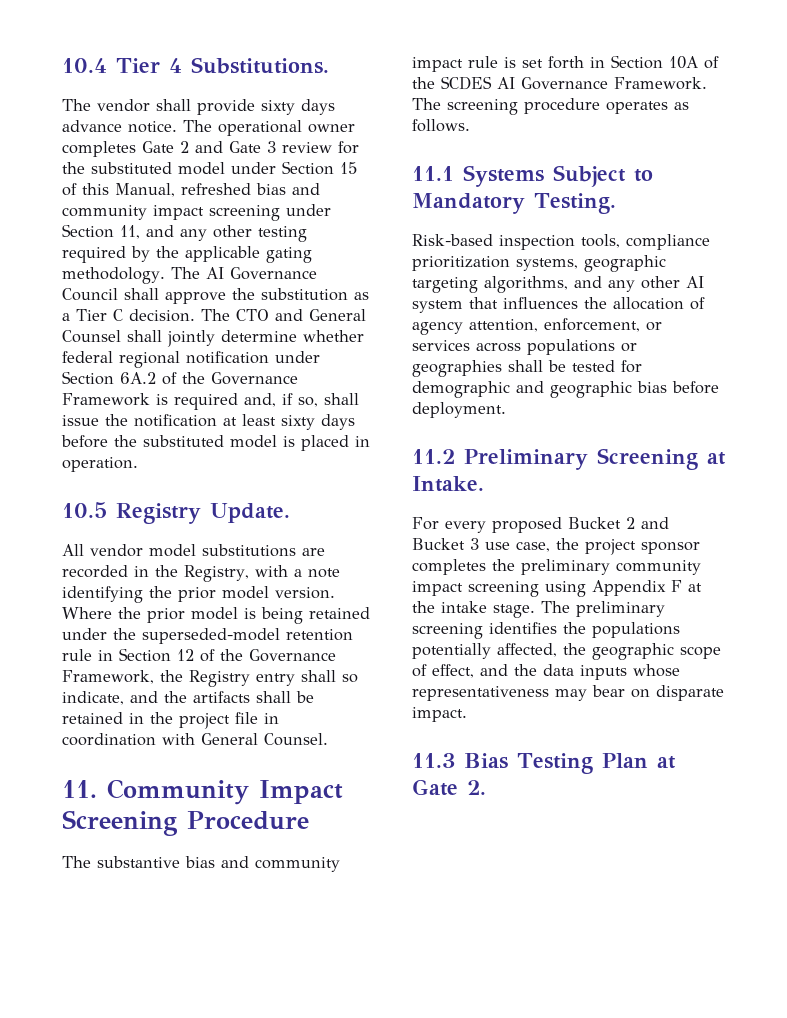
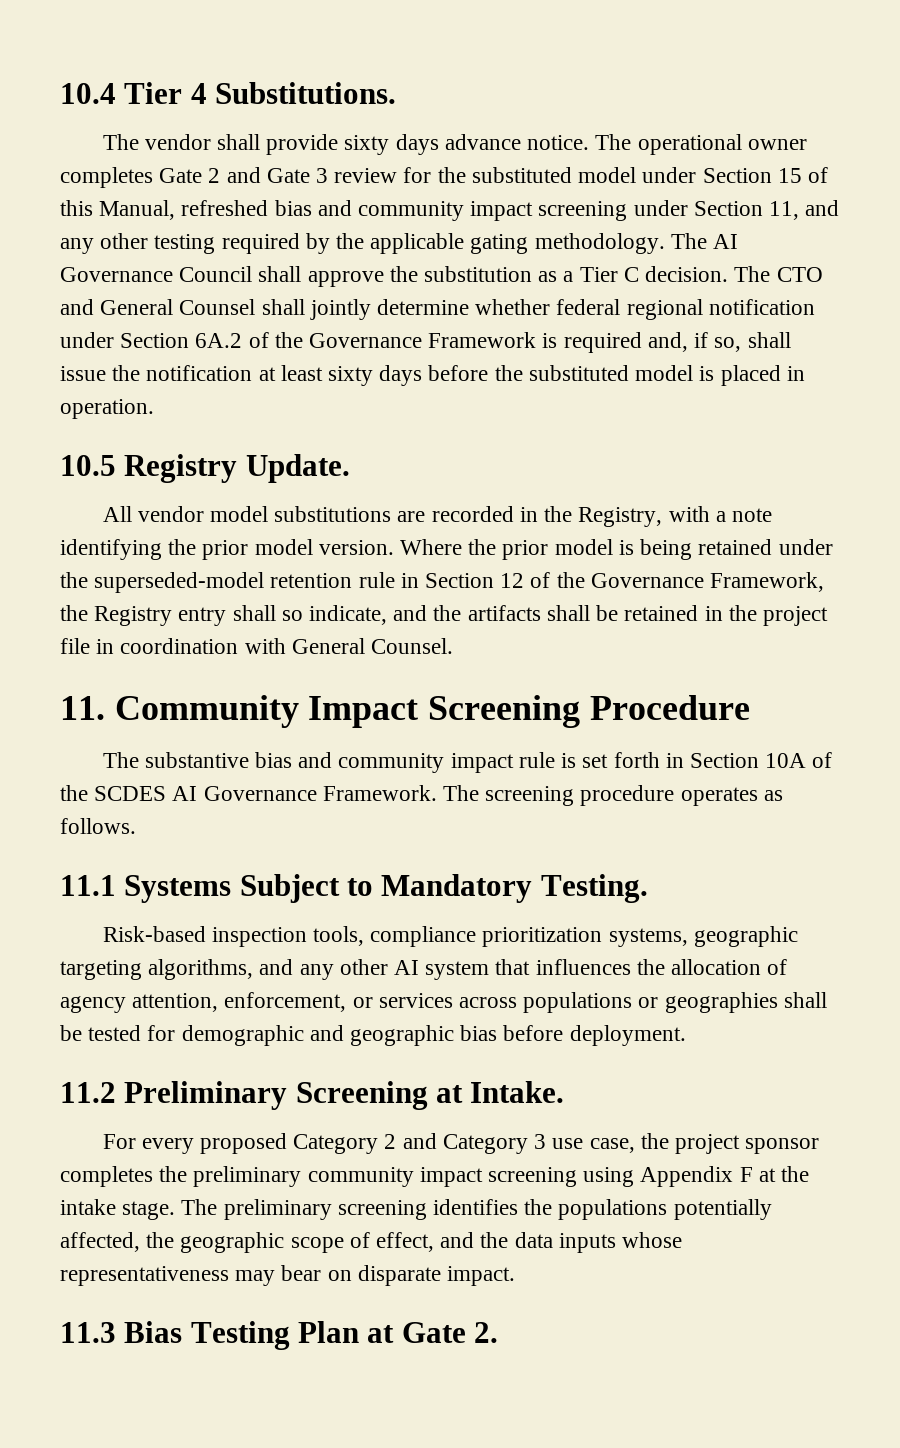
- For every proposed Bucket 2 and Bucket 3 use case, the project sponsor completes the preliminary community impact screening using Appendix F at the intake stage.
+ For every proposed Category 2 and Category 3 use case, the project sponsor completes the preliminary community impact screening using Appendix F at the intake stage.

